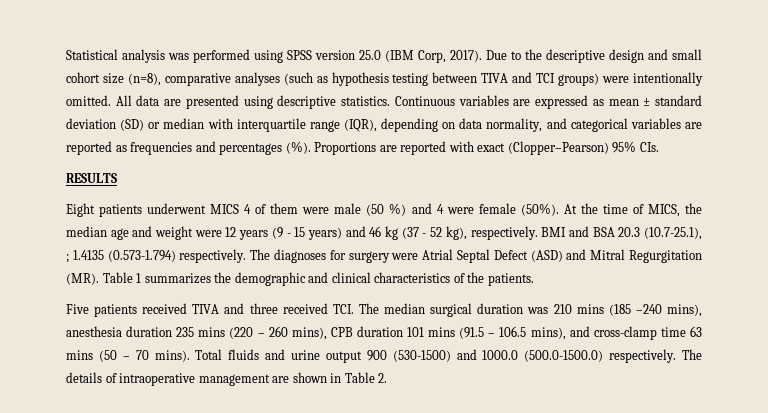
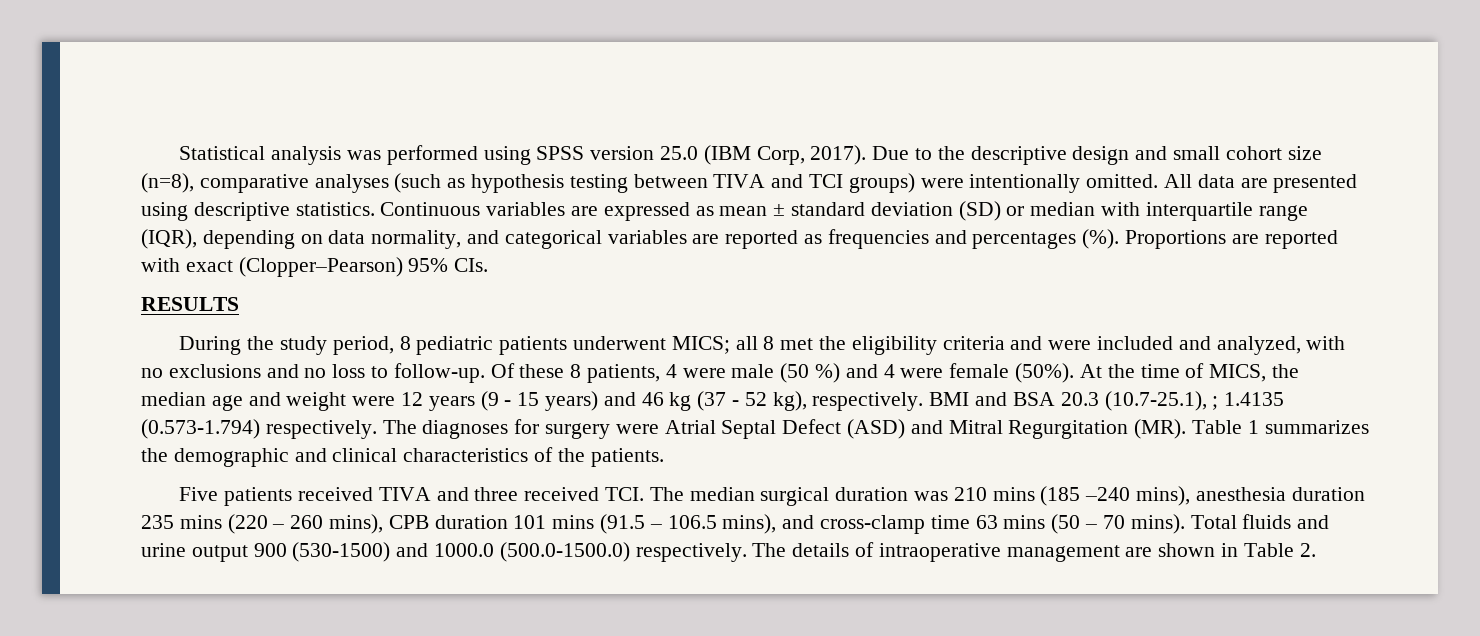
- Eight patients underwent MICS 4 of them were male (50 %) and 4 were female (50%).
+ During the study period, 8 pediatric patients underwent MICS; all 8 met the eligibility criteria and were included and analyzed, with no exclusions and no loss to follow-up. Of these 8 patients, 4 were male (50 %) and 4 were female (50%).

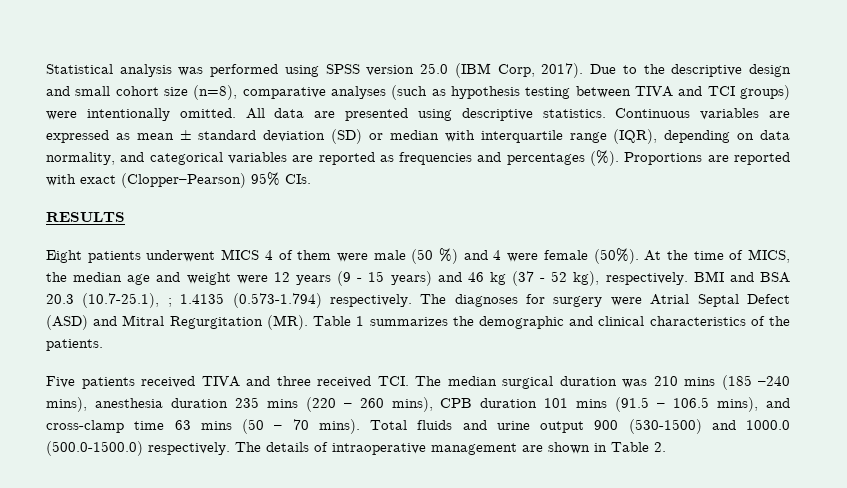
- During the study period, 8 pediatric patients underwent MICS; all 8 met the eligibility criteria and were included and analyzed, with no exclusions and no loss to follow-up. Of these 8 patients, 4 were male (50 %) and 4 were female (50%).
+ Eight patients underwent MICS 4 of them were male (50 %) and 4 were female (50%).

